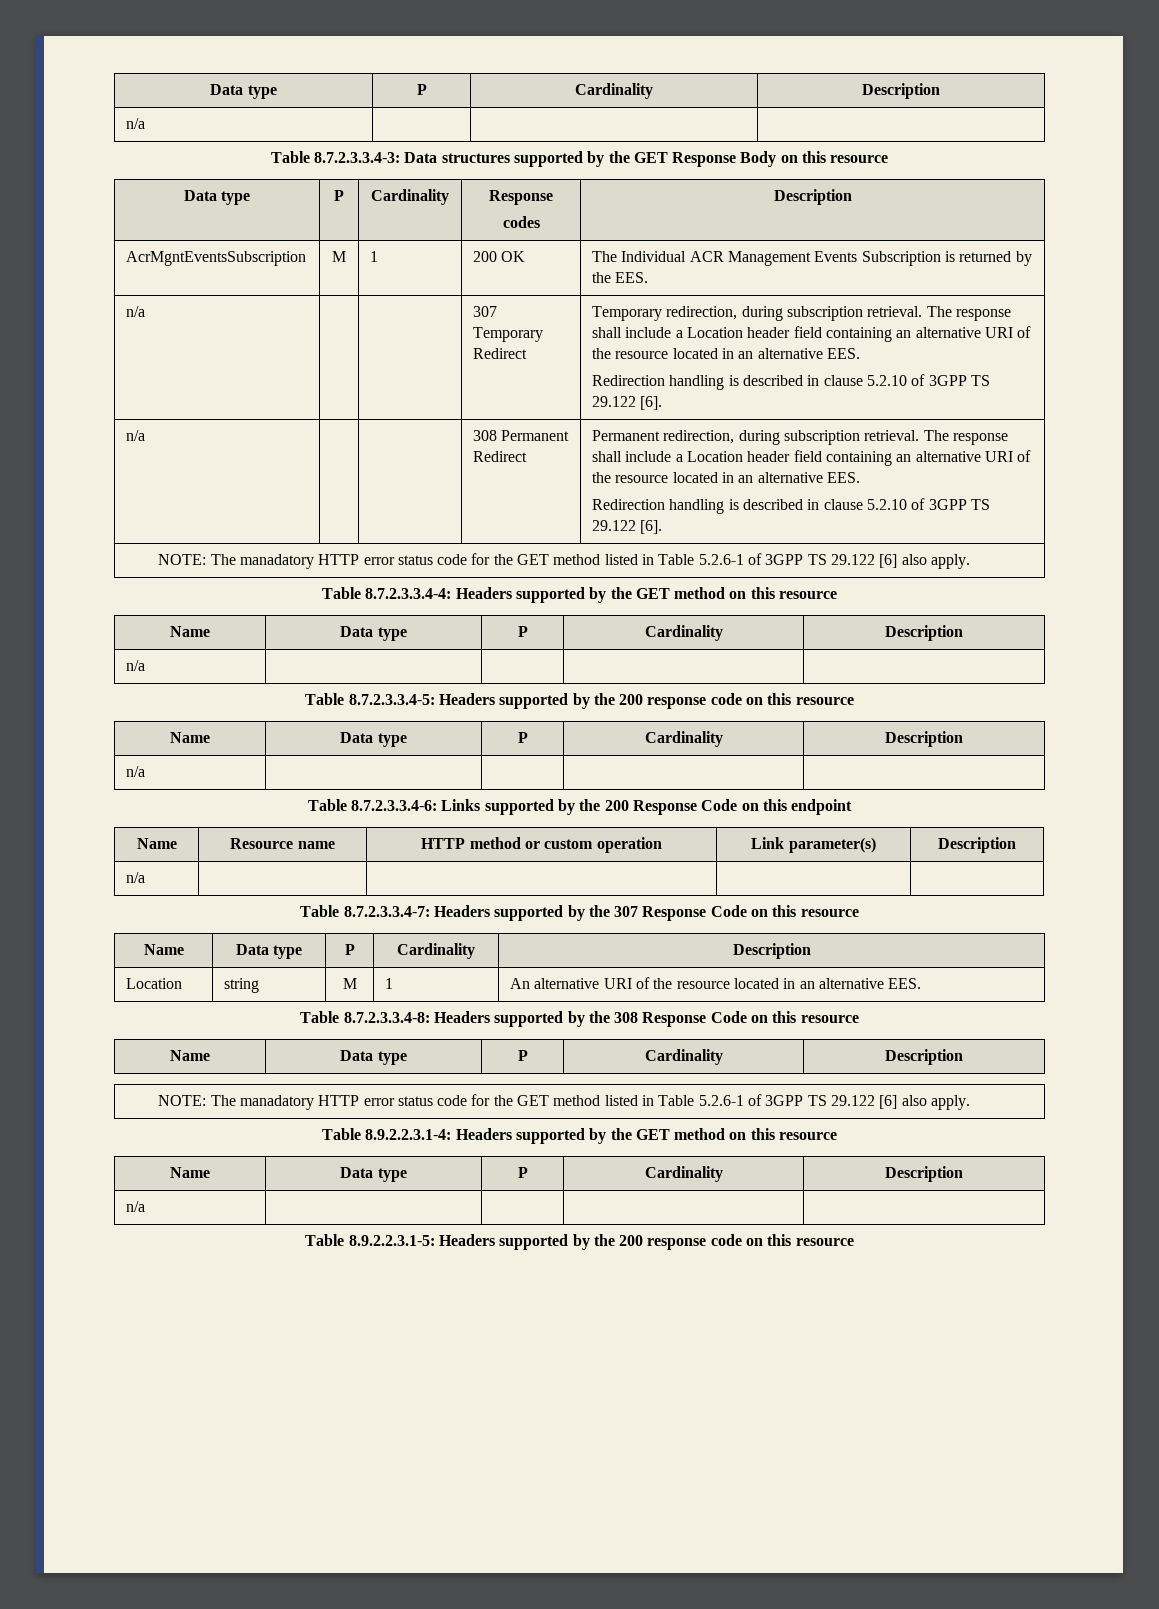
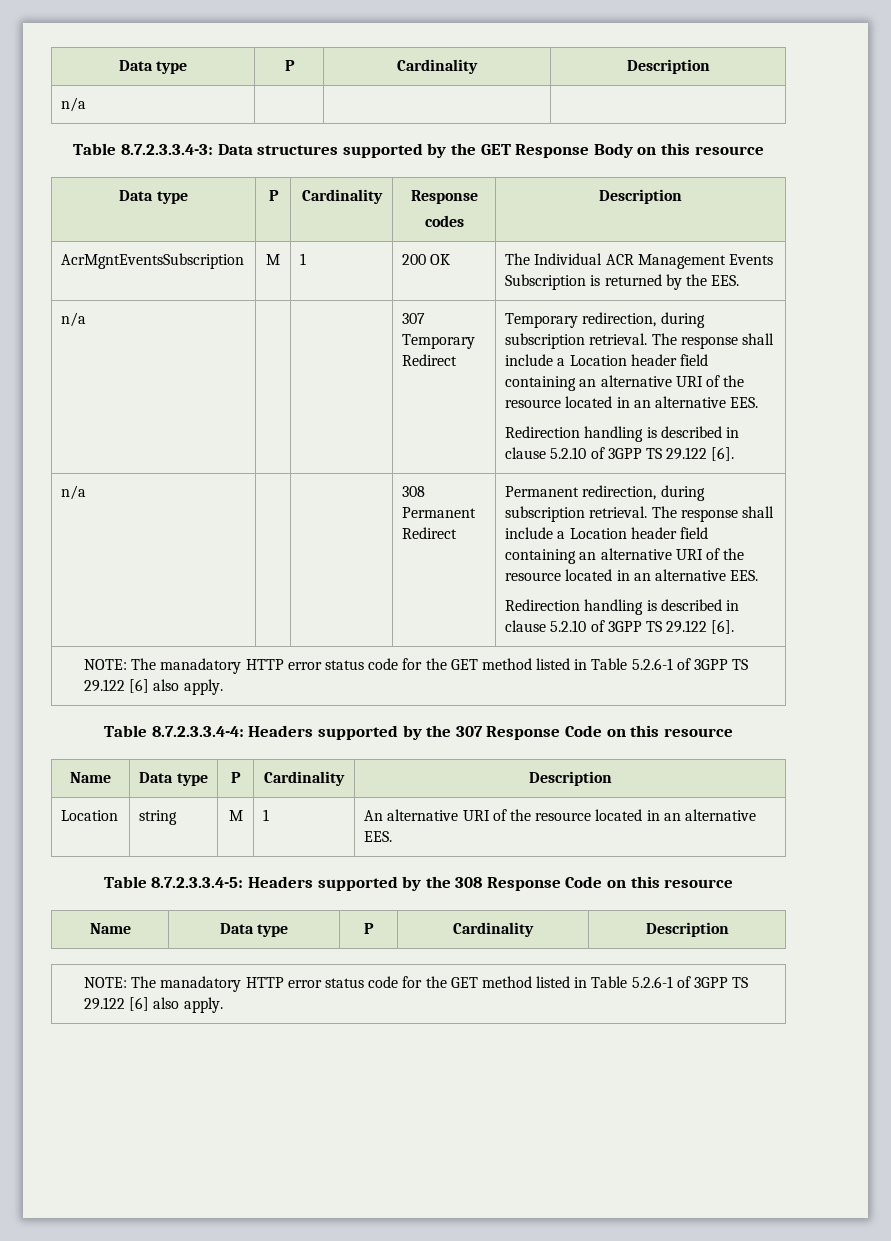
- Table 8.7.2.3.3.4-4: Headers supported by the GET method on this resource
- Name | Data type | P | Cardinality | Description
- n/a | | | |
- Table 8.7.2.3.3.4-5: Headers supported by the 200 response code on this resource
- Name | Data type | P | Cardinality | Description
- n/a | | | |
- Table 8.7.2.3.3.4-6: Links supported by the 200 Response Code on this endpoint
- Name | Resource name | HTTP method or custom operation | Link parameter(s) | Description
- n/a | | | |
- Table 8.7.2.3.3.4-7: Headers supported by the 307 Response Code on this resource
+ Table 8.7.2.3.3.4-4: Headers supported by the 307 Response Code on this resource
- Table 8.7.2.3.3.4-8: Headers supported by the 308 Response Code on this resource
+ Table 8.7.2.3.3.4-5: Headers supported by the 308 Response Code on this resource
- Table 8.9.2.2.3.1-4: Headers supported by the GET method on this resource
- Name | Data type | P | Cardinality | Description
- n/a | | | |
- Table 8.9.2.2.3.1-5: Headers supported by the 200 response code on this resource

